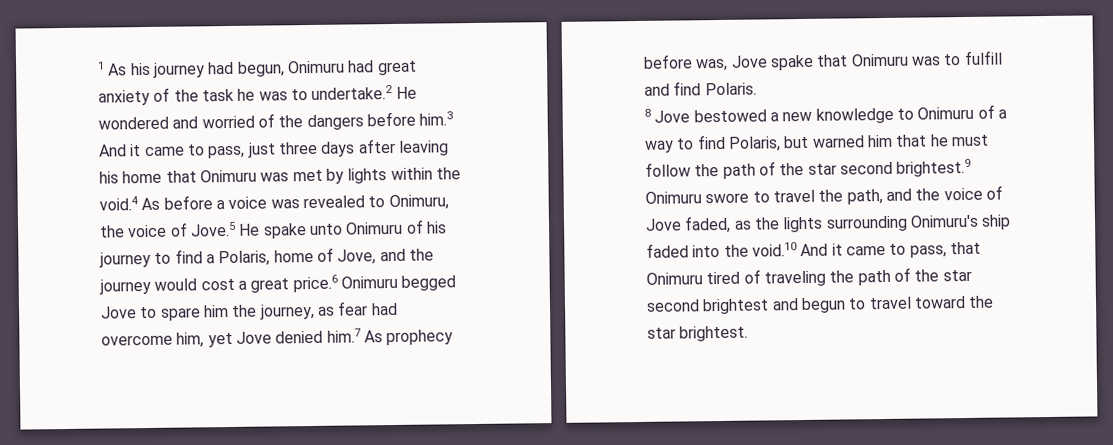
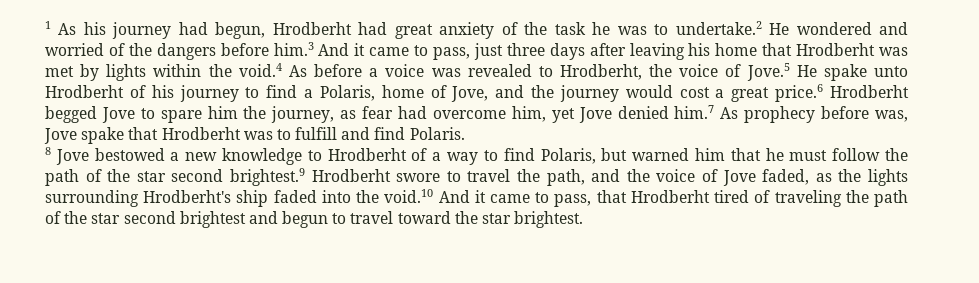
- 1 As his journey had begun, Onimuru had great anxiety of the task he was to undertake.2 He wondered and worried of the dangers before him.3 And it came to pass, just three days after leaving his home that Onimuru was met by lights within the void.4 As before a voice was revealed to Onimuru, the voice of Jove.5 He spake unto Onimuru of his journey to find a Polaris, home of Jove, and the journey would cost a great price.6 Onimuru begged Jove to spare him the journey, as fear had overcome him, yet Jove denied him.7 As prophecy before was, Jove spake that Onimuru was to fulfill and find Polaris.
+ 1 As his journey had begun, Hrodberht had great anxiety of the task he was to undertake.2 He wondered and worried of the dangers before him.3 And it came to pass, just three days after leaving his home that Hrodberht was met by lights within the void.4 As before a voice was revealed to Hrodberht, the voice of Jove.5 He spake unto Hrodberht of his journey to find a Polaris, home of Jove, and the journey would cost a great price.6 Hrodberht begged Jove to spare him the journey, as fear had overcome him, yet Jove denied him.7 As prophecy before was, Jove spake that Hrodberht was to fulfill and find Polaris.
- 8 Jove bestowed a new knowledge to Onimuru of a way to find Polaris, but warned him that he must follow the path of the star second brightest.9 Onimuru swore to travel the path, and the voice of Jove faded, as the lights surrounding Onimuru's ship faded into the void.10 And it came to pass, that Onimuru tired of traveling the path of the star second brightest and begun to travel toward the star brightest.
+ 8 Jove bestowed a new knowledge to Hrodberht of a way to find Polaris, but warned him that he must follow the path of the star second brightest.9 Hrodberht swore to travel the path, and the voice of Jove faded, as the lights surrounding Hrodberht's ship faded into the void.10 And it came to pass, that Hrodberht tired of traveling the path of the star second brightest and begun to travel toward the star brightest.

